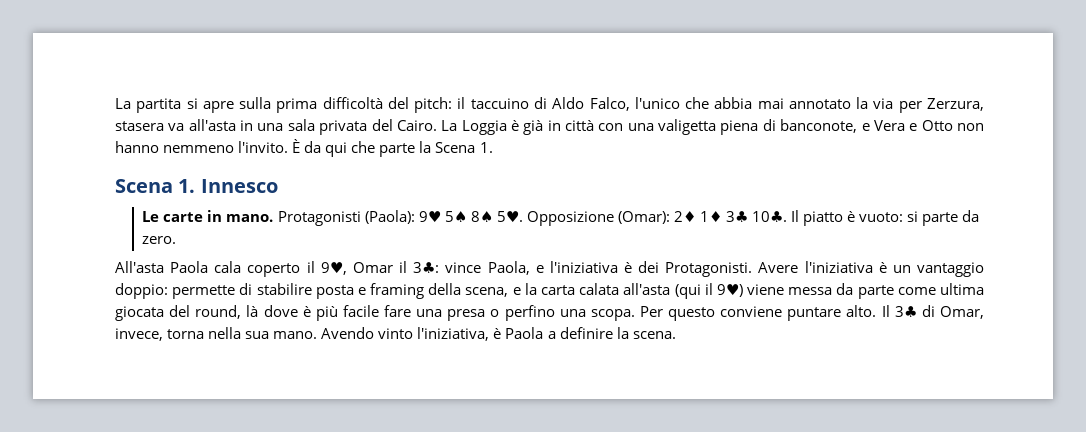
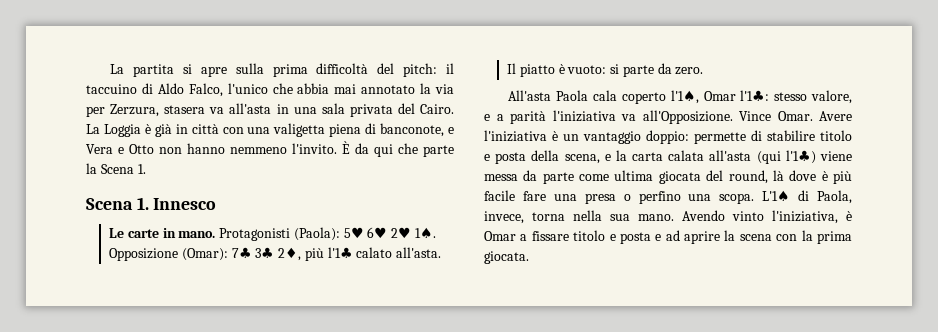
- Protagonisti (Paola): 9♥ 5♠ 8♠ 5♥. Opposizione (Omar): 2♦ 1♦ 3♣ 10♣.
+ Protagonisti (Paola): 5♥ 6♥ 2♥ 1♠. Opposizione (Omar): 7♣ 3♣ 2♦, più l'1♣ calato all'asta.
- All'asta Paola cala coperto il 9♥, Omar il 3♣: vince Paola, e l'iniziativa è dei Protagonisti.
+ All'asta Paola cala coperto l'1♠, Omar l'1♣: stesso valore, e a parità l'iniziativa va all'Opposizione. Vince Omar.
- Avere l'iniziativa è un vantaggio doppio: permette di stabilire posta e framing della scena, e la carta calata all'asta (qui il 9♥) viene messa da parte come ultima giocata del round, là dove è più facile fare una presa o perfino una scopa.
+ Avere l'iniziativa è un vantaggio doppio: permette di stabilire titolo e posta della scena, e la carta calata all'asta (qui l'1♣) viene messa da parte come ultima giocata del round, là dove è più facile fare una presa o perfino una scopa.
- Per questo conviene puntare alto. Il 3♣ di Omar, invece, torna nella sua mano.
+ L'1♠ di Paola, invece, torna nella sua mano.
- Avendo vinto l'iniziativa, è Paola a definire la scena.
+ Avendo vinto l'iniziativa, è Omar a fissare titolo e posta e ad aprire la scena con la prima giocata.

